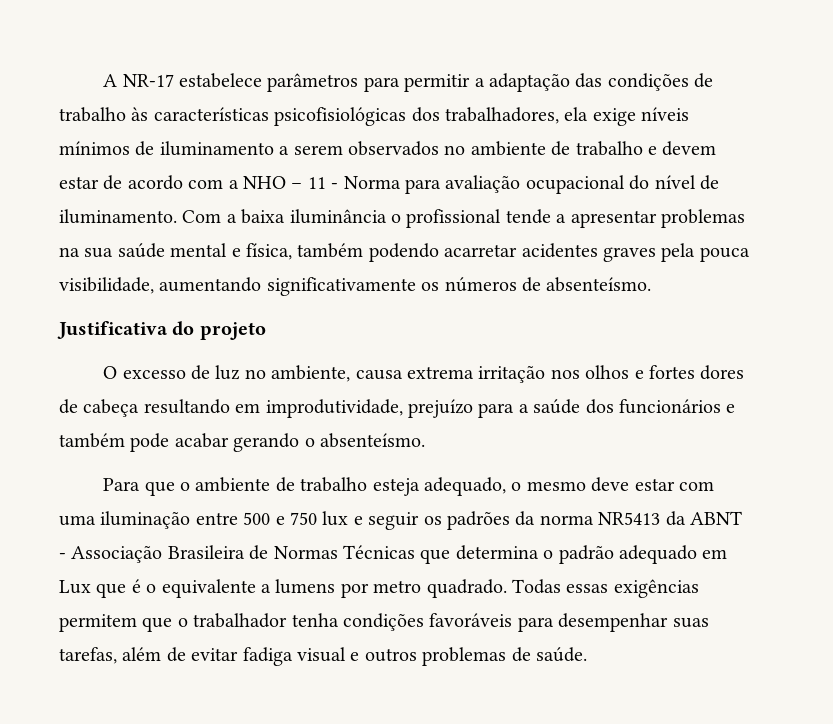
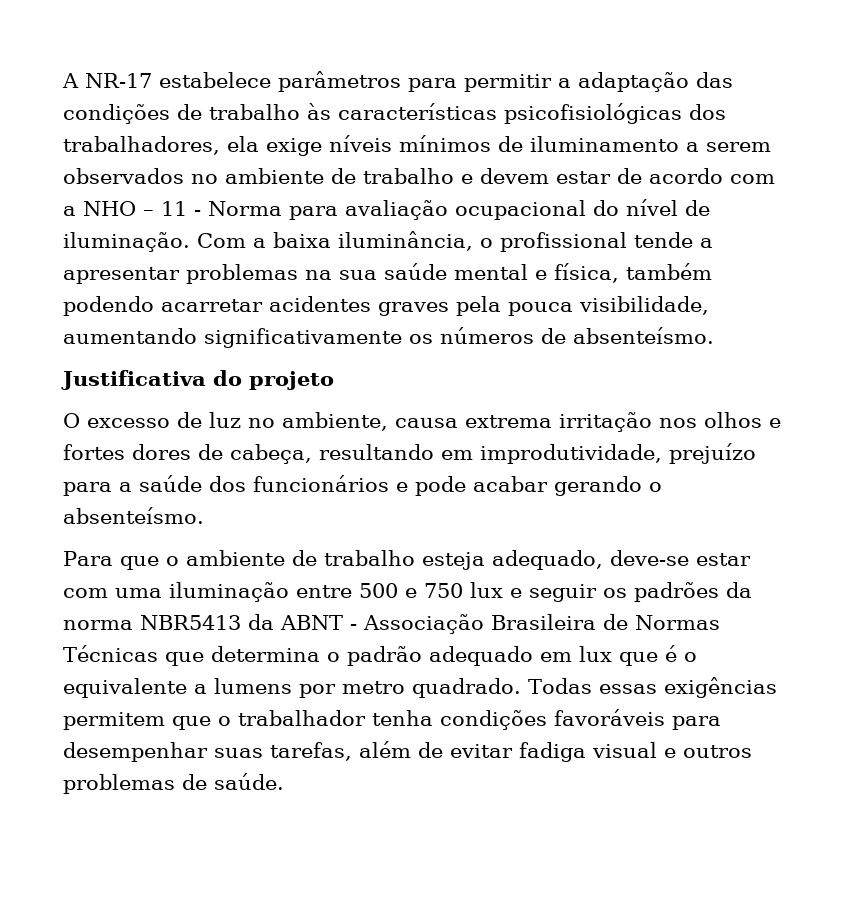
- A NR-17 estabelece parâmetros para permitir a adaptação das condições de trabalho às características psicofisiológicas dos trabalhadores, ela exige níveis mínimos de iluminamento a serem observados no ambiente de trabalho e devem estar de acordo com a NHO – 11 - Norma para avaliação ocupacional do nível de iluminamento.
+ A NR-17 estabelece parâmetros para permitir a adaptação das condições de trabalho às características psicofisiológicas dos trabalhadores, ela exige níveis mínimos de iluminamento a serem observados no ambiente de trabalho e devem estar de acordo com a NHO – 11 - Norma para avaliação ocupacional do nível de iluminação.
- Com a baixa iluminância o profissional tende a apresentar problemas na sua saúde mental e física, também podendo acarretar acidentes graves pela pouca visibilidade, aumentando significativamente os números de absenteísmo.
+ Com a baixa iluminância, o profissional tende a apresentar problemas na sua saúde mental e física, também podendo acarretar acidentes graves pela pouca visibilidade, aumentando significativamente os números de absenteísmo.
- O excesso de luz no ambiente, causa extrema irritação nos olhos e fortes dores de cabeça resultando em improdutividade, prejuízo para a saúde dos funcionários e também pode acabar gerando o absenteísmo.
+ O excesso de luz no ambiente, causa extrema irritação nos olhos e fortes dores de cabeça, resultando em improdutividade, prejuízo para a saúde dos funcionários e pode acabar gerando o absenteísmo.
- Para que o ambiente de trabalho esteja adequado, o mesmo deve estar com uma iluminação entre 500 e 750 lux e seguir os padrões da norma NR5413 da ABNT - Associação Brasileira de Normas Técnicas que determina o padrão adequado em Lux que é o equivalente a lumens por metro quadrado.
+ Para que o ambiente de trabalho esteja adequado, deve-se estar com uma iluminação entre 500 e 750 lux e seguir os padrões da norma NBR5413 da ABNT - Associação Brasileira de Normas Técnicas que determina o padrão adequado em lux que é o equivalente a lumens por metro quadrado.

